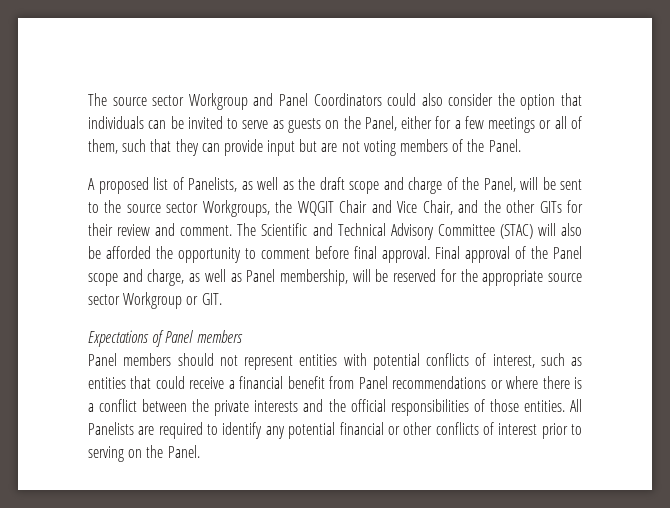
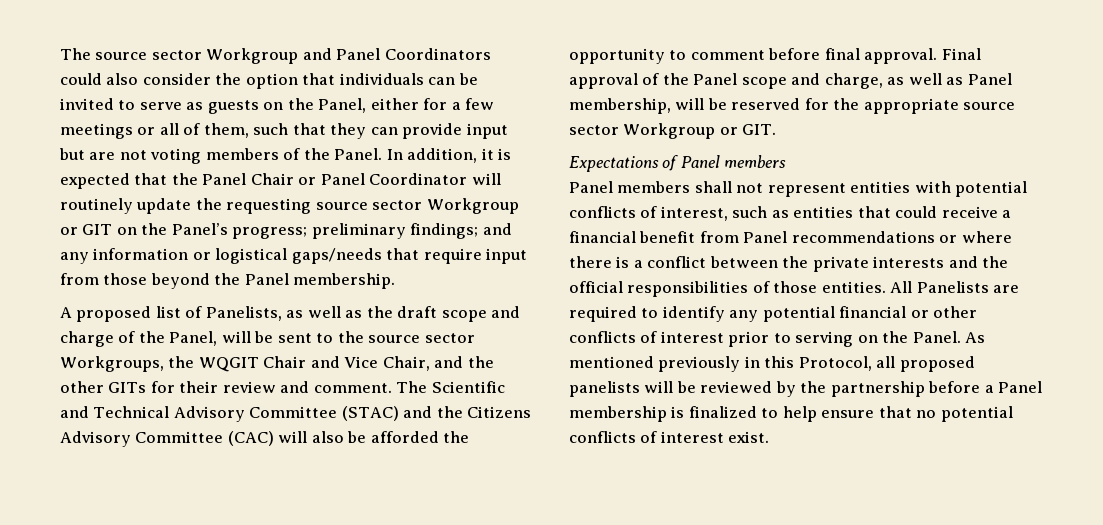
+ In addition, it is expected that the Panel Chair or Panel Coordinator will routinely update the requesting source sector Workgroup or GIT on the Panel’s progress; preliminary findings; and any information or logistical gaps/needs that require input from those beyond the Panel membership.
- The Scientific and Technical Advisory Committee (STAC) will also be afforded the opportunity to comment before final approval.
+ The Scientific and Technical Advisory Committee (STAC) and the Citizens Advisory Committee (CAC) will also be afforded the opportunity to comment before final approval.
- Panel members should not represent entities with potential conflicts of interest, such as entities that could receive a financial benefit from Panel recommendations or where there is a conflict between the private interests and the official responsibilities of those entities.
+ Panel members shall not represent entities with potential conflicts of interest, such as entities that could receive a financial benefit from Panel recommendations or where there is a conflict between the private interests and the official responsibilities of those entities.
+ As mentioned previously in this Protocol, all proposed panelists will be reviewed by the partnership before a Panel membership is finalized to help ensure that no potential conflicts of interest exist.

